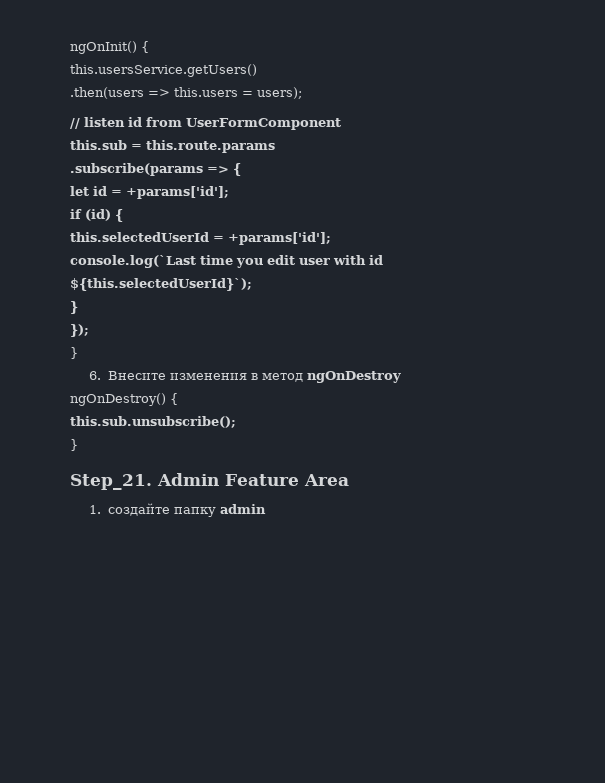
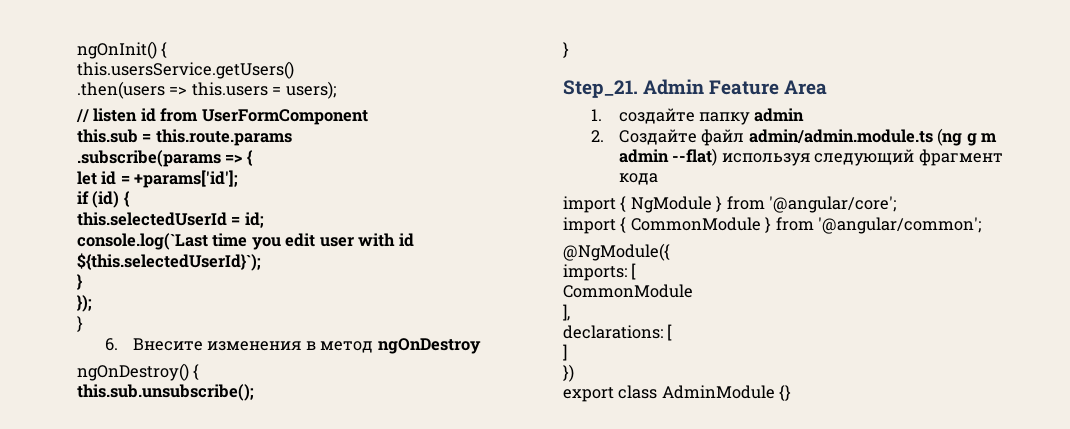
- this.selectedUserId = +params['id'];
+ this.selectedUserId = id;
+ 2. Создайте файл admin/admin.module.ts (ng g m admin --flat) используя следующий фрагмент кода
+ import { NgModule } from '@angular/core';
+ import { CommonModule } from '@angular/common';
+ @NgModule({
+ imports: [
+ CommonModule
+ ],
+ declarations: [
+ ]
+ })
+ export class AdminModule {}

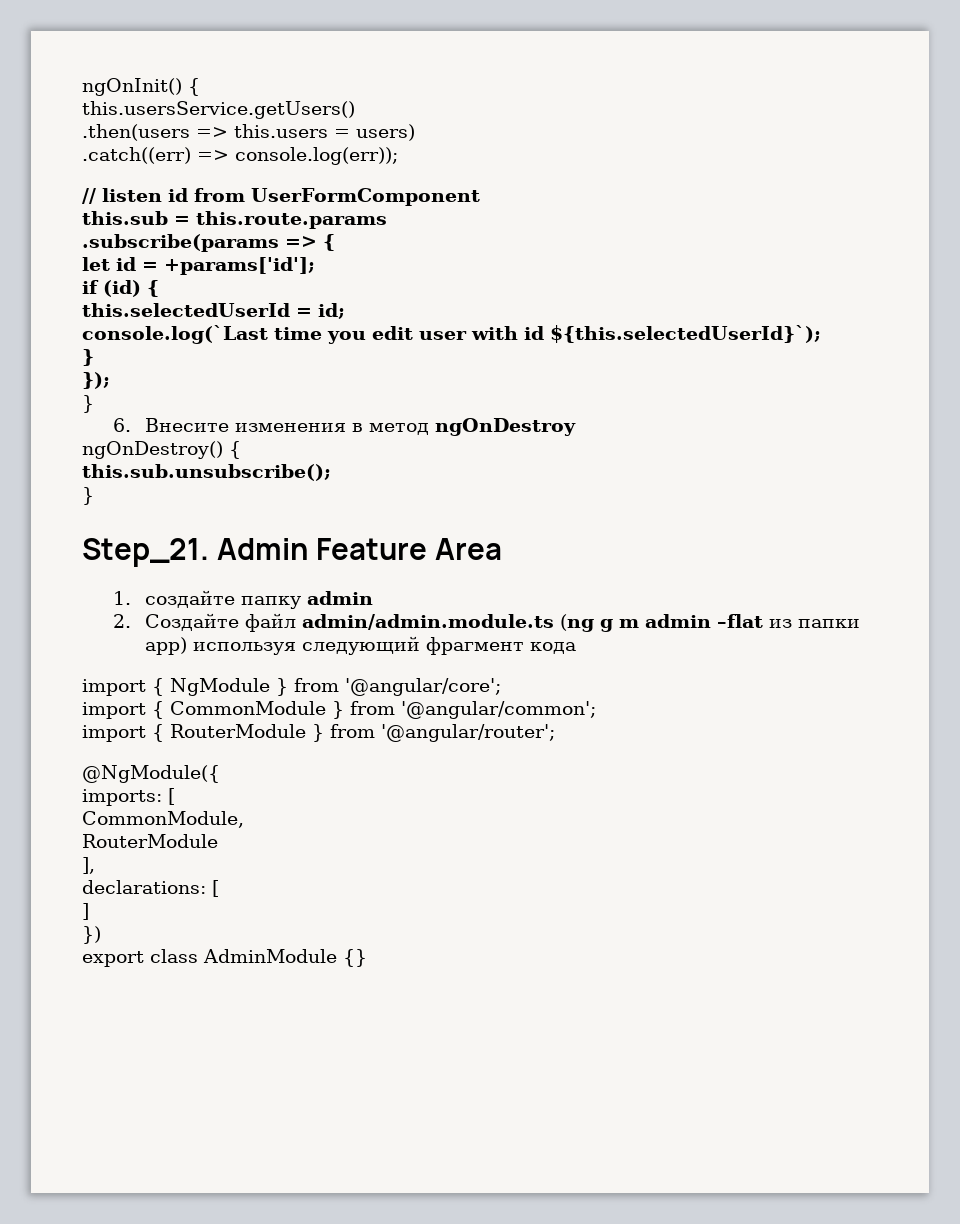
- .then(users => this.users = users);
+ .then(users => this.users = users)
+ .catch((err) => console.log(err));
- 2. Создайте файл admin/admin.module.ts (ng g m admin --flat) используя следующий фрагмент кода
+ 2. Создайте файл admin/admin.module.ts (ng g m admin –flat из папки app) используя следующий фрагмент кода
+ import { RouterModule } from '@angular/router';
  imports: [
- CommonModule
+ CommonModule,
+ RouterModule

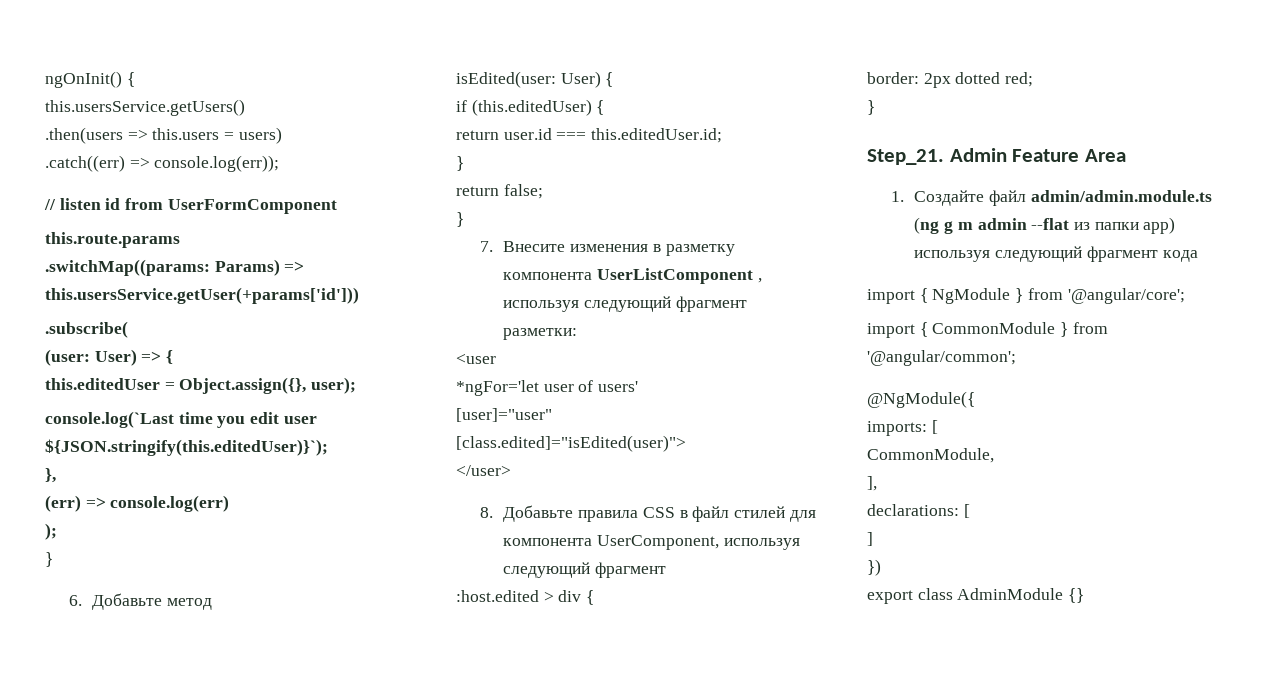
- this.sub = this.route.params
+ this.route.params
- .subscribe(params => {
- let id = +params['id'];
- if (id) {
- this.selectedUserId = id;
+ .switchMap((params: Params) => this.usersService.getUser(+params['id']))
+ .subscribe(
+ (user: User) => {
+ this.editedUser = Object.assign({}, user);
- console.log(`Last time you edit user with id ${this.selectedUserId}`);
+ console.log(`Last time you edit user ${JSON.stringify(this.editedUser)}`);
+ },
+ (err) => console.log(err)
+ );
  }
- });
+ 6. Добавьте метод
+ isEdited(user: User) {
+ if (this.editedUser) {
+ return user.id === this.editedUser.id;
  }
- 6. Внесите изменения в метод ngOnDestroy
- ngOnDestroy() {
- this.sub.unsubscribe();
+ return false;
+ }
+ 7. Внесите изменения в разметку компонента UserListComponent , используя следующий фрагмент разметки:
+ <user
+ *ngFor='let user of users'
+ [user]="user"
+ [class.edited]="isEdited(user)">
+ </user>
+ 8. Добавьте правила CSS в файл стилей для компонента UserComponent, используя следующий фрагмент
+ :host.edited > div {
+ border: 2px dotted red;
- 1. создайте папку admin
- 2. Создайте файл admin/admin.module.ts (ng g m admin –flat из папки app) используя следующий фрагмент кода
+ 1. Создайте файл admin/admin.module.ts (ng g m admin --flat из папки app) используя следующий фрагмент кода
- import { RouterModule } from '@angular/router';
  CommonModule,
- RouterModule

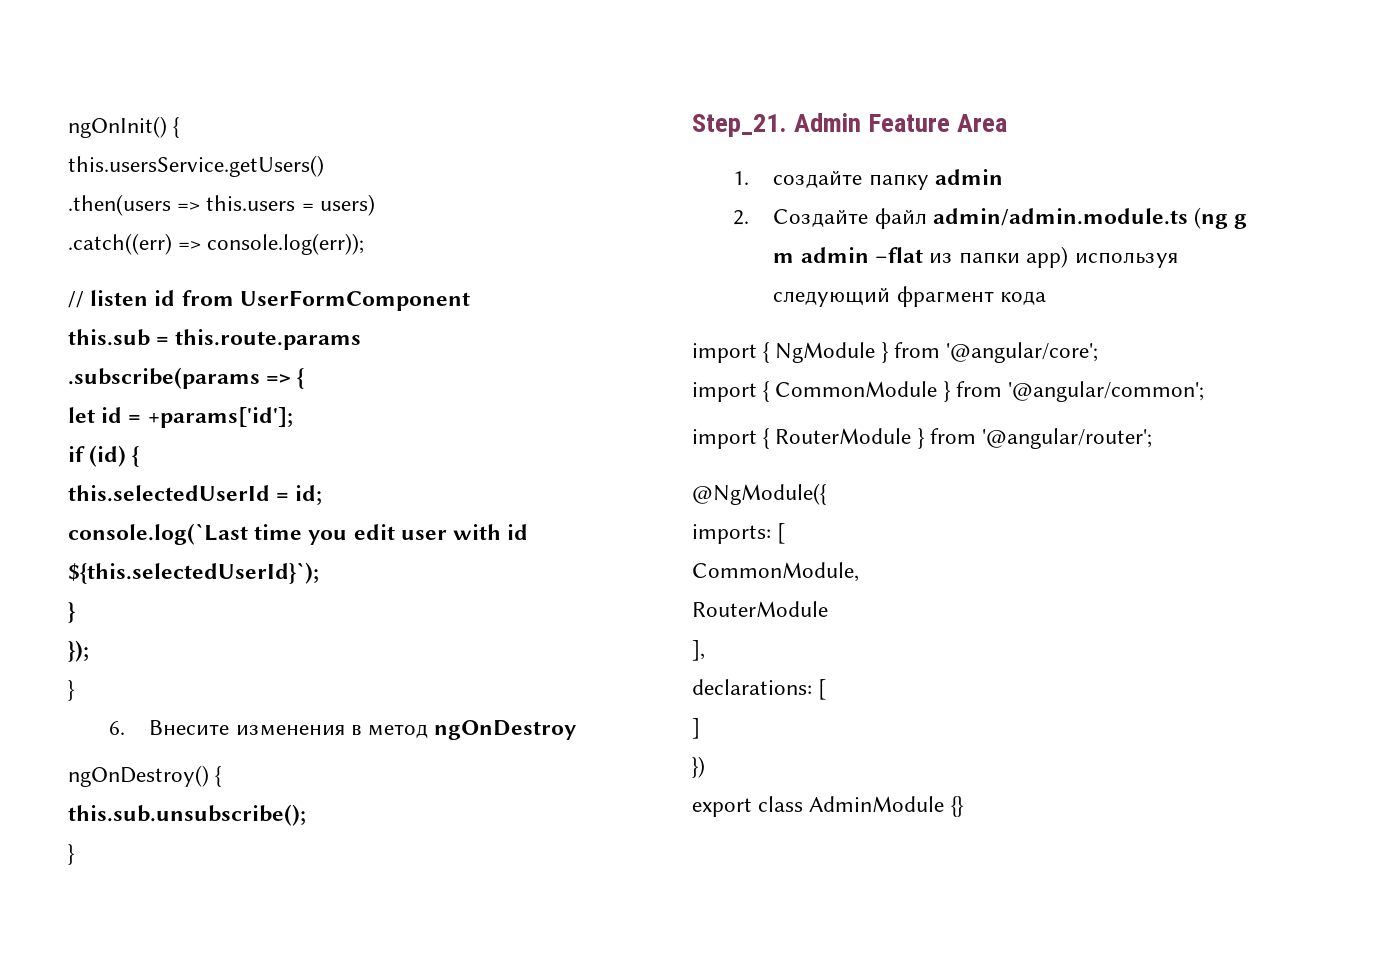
- this.route.params
+ this.sub = this.route.params
- .switchMap((params: Params) => this.usersService.getUser(+params['id']))
- .subscribe(
- (user: User) => {
- this.editedUser = Object.assign({}, user);
+ .subscribe(params => {
+ let id = +params['id'];
+ if (id) {
+ this.selectedUserId = id;
- console.log(`Last time you edit user ${JSON.stringify(this.editedUser)}`);
- },
- (err) => console.log(err)
- );
+ console.log(`Last time you edit user with id ${this.selectedUserId}`);
  }
- 6. Добавьте метод
- isEdited(user: User) {
- if (this.editedUser) {
- return user.id === this.editedUser.id;
+ });
  }
- return false;
- }
- 7. Внесите изменения в разметку компонента UserListComponent , используя следующий фрагмент разметки:
- <user
- *ngFor='let user of users'
- [user]="user"
- [class.edited]="isEdited(user)">
- </user>
- 8. Добавьте правила CSS в файл стилей для компонента UserComponent, используя следующий фрагмент
- :host.edited > div {
- border: 2px dotted red;
+ 6. Внесите изменения в метод ngOnDestroy
+ ngOnDestroy() {
+ this.sub.unsubscribe();
- 1. Создайте файл admin/admin.module.ts (ng g m admin --flat из папки app) используя следующий фрагмент кода
+ 1. создайте папку admin
+ 2. Создайте файл admin/admin.module.ts (ng g m admin –flat из папки app) используя следующий фрагмент кода
+ import { RouterModule } from '@angular/router';
  CommonModule,
+ RouterModule

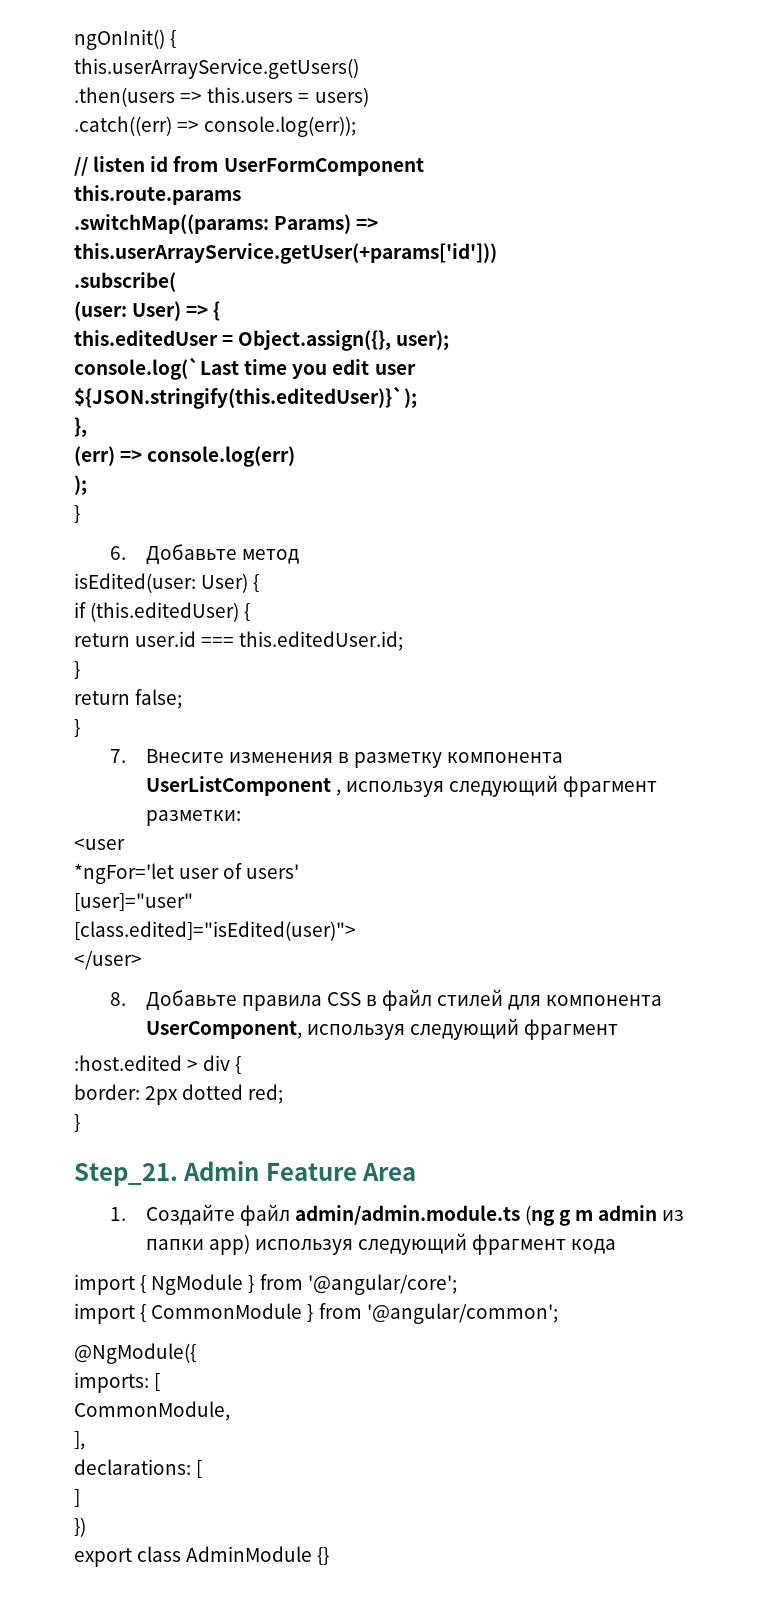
- this.usersService.getUsers()
+ this.userArrayService.getUsers()
- this.sub = this.route.params
+ this.route.params
- .subscribe(params => {
- let id = +params['id'];
- if (id) {
- this.selectedUserId = id;
+ .switchMap((params: Params) => this.userArrayService.getUser(+params['id']))
+ .subscribe(
+ (user: User) => {
+ this.editedUser = Object.assign({}, user);
- console.log(`Last time you edit user with id ${this.selectedUserId}`);
+ console.log(`Last time you edit user ${JSON.stringify(this.editedUser)}`);
+ },
+ (err) => console.log(err)
+ );
  }
- });
+ 6. Добавьте метод
+ isEdited(user: User) {
+ if (this.editedUser) {
+ return user.id === this.editedUser.id;
  }
- 6. Внесите изменения в метод ngOnDestroy
- ngOnDestroy() {
- this.sub.unsubscribe();
+ return false;
+ }
+ 7. Внесите изменения в разметку компонента UserListComponent , используя следующий фрагмент разметки:
+ <user
+ *ngFor='let user of users'
+ [user]="user"
+ [class.edited]="isEdited(user)">
+ </user>
+ 8. Добавьте правила CSS в файл стилей для компонента UserComponent, используя следующий фрагмент
+ :host.edited > div {
+ border: 2px dotted red;
- 1. создайте папку admin
- 2. Создайте файл admin/admin.module.ts (ng g m admin –flat из папки app) используя следующий фрагмент кода
+ 1. Создайте файл admin/admin.module.ts (ng g m admin из папки app) используя следующий фрагмент кода
- import { RouterModule } from '@angular/router';
  CommonModule,
- RouterModule

